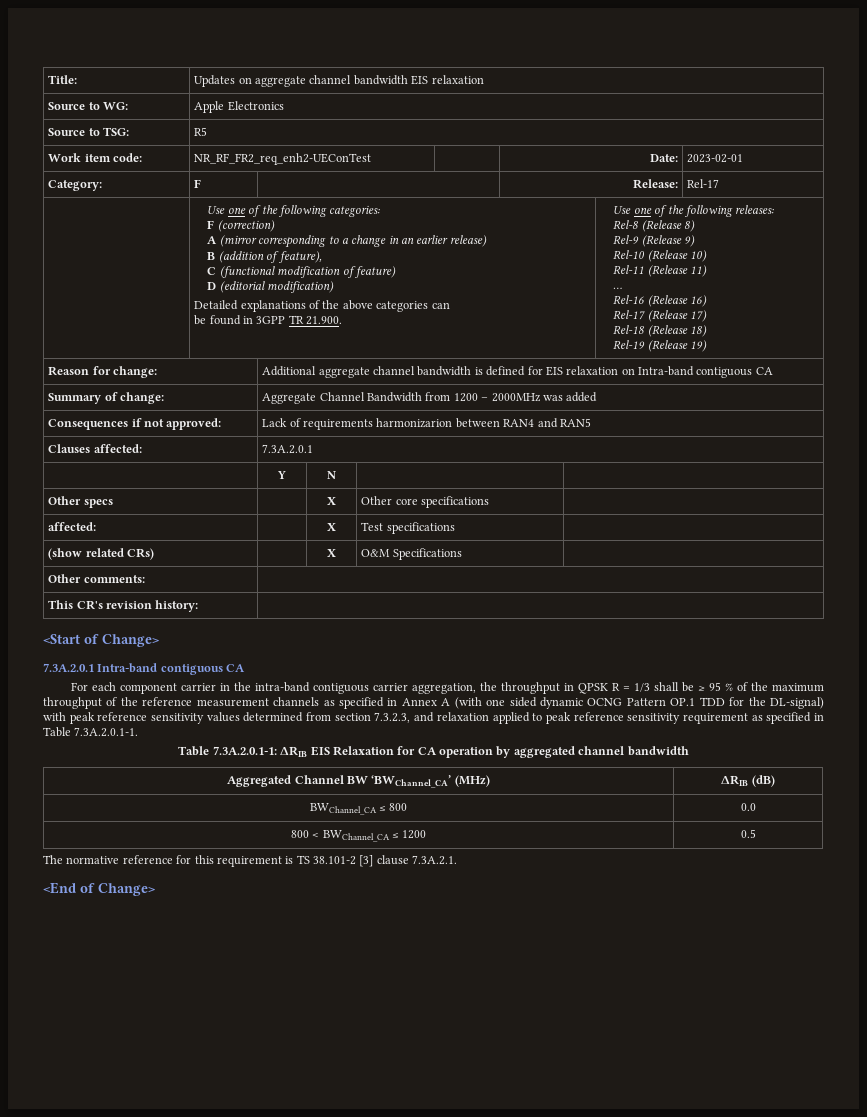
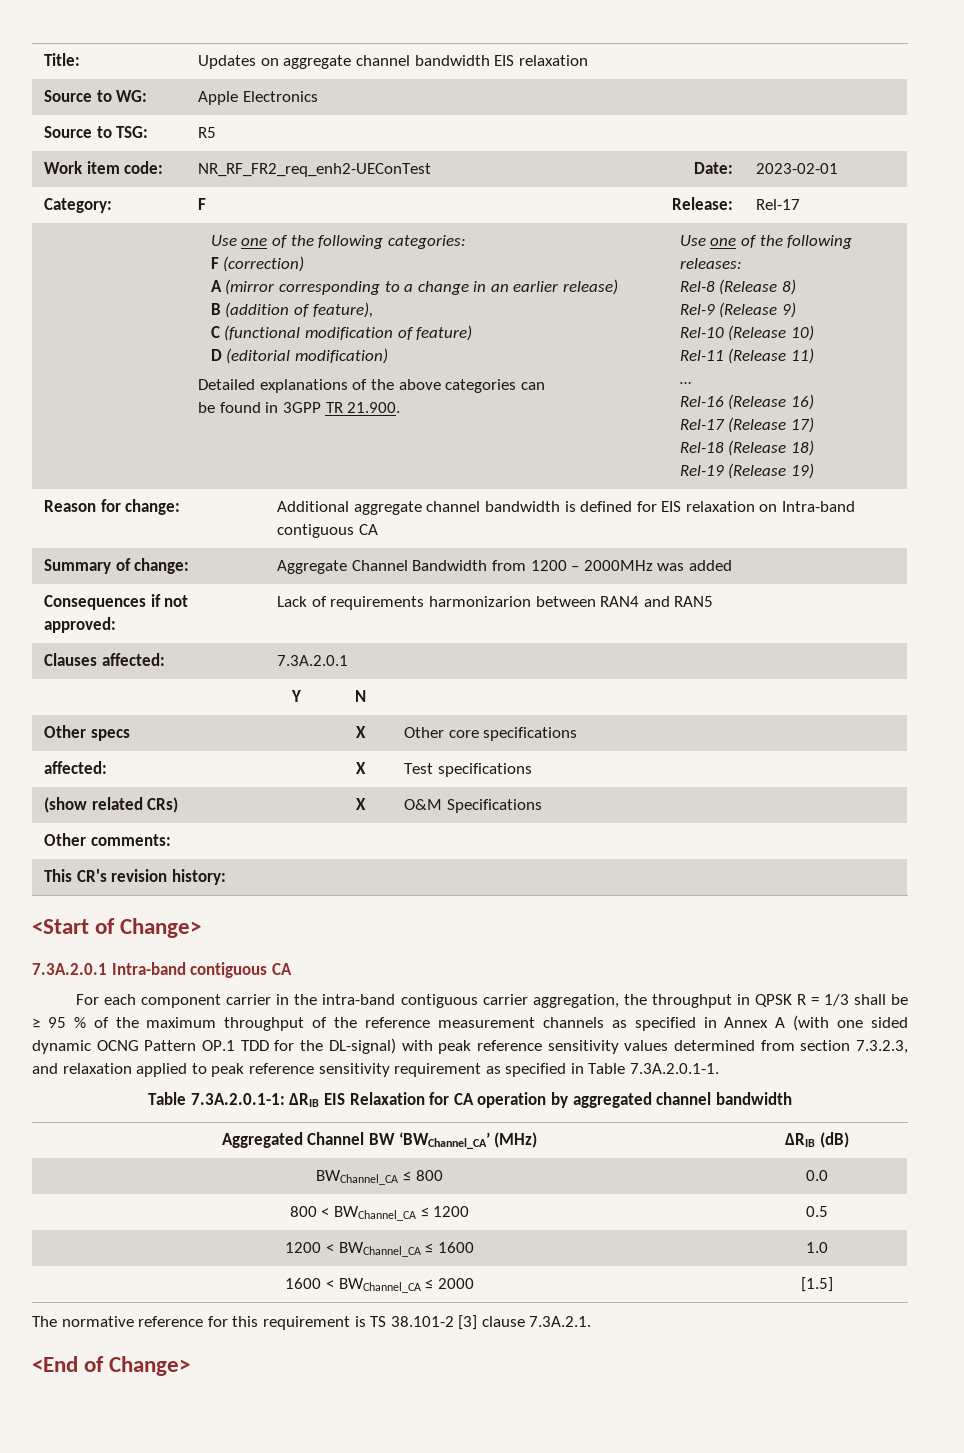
+ 1200 < BWChannel_CA ≤ 1600 | 1.0
+ 1600 < BWChannel_CA ≤ 2000 | [1.5]

